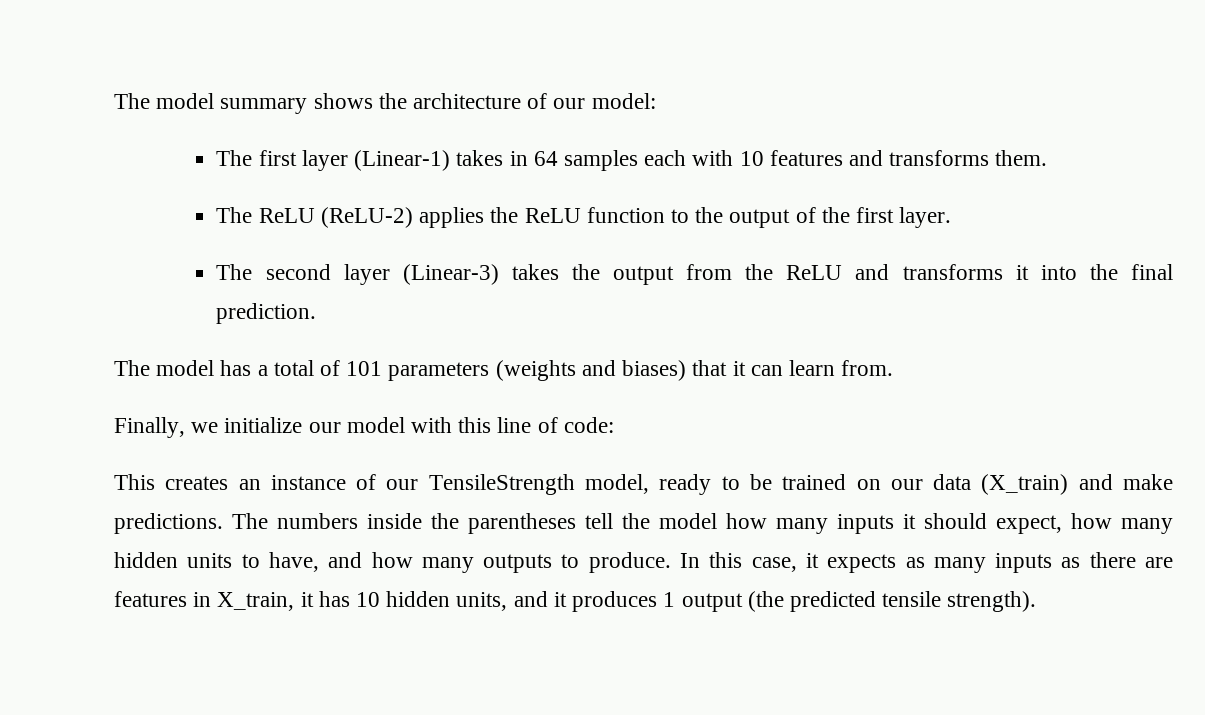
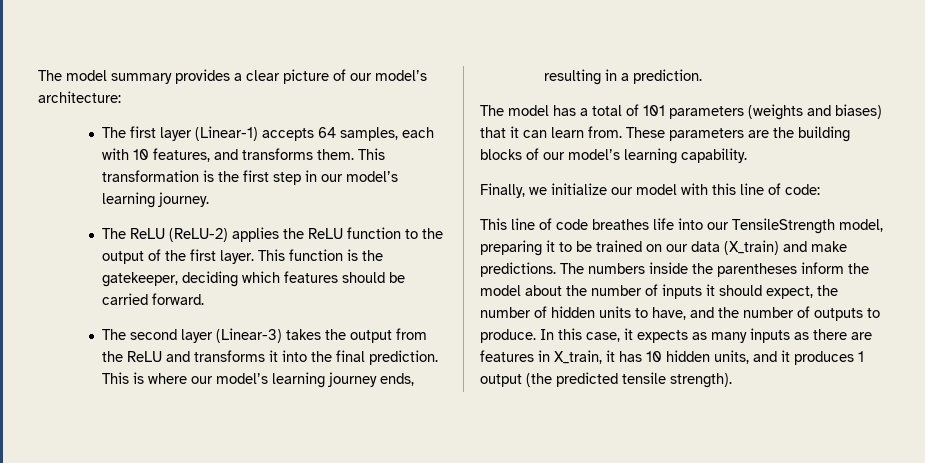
- The model summary shows the architecture of our model:
+ The model summary provides a clear picture of our model’s architecture:
- The first layer (Linear-1) takes in 64 samples each with 10 features and transforms them.
+ The first layer (Linear-1) accepts 64 samples, each with 10 features, and transforms them. This transformation is the first step in our model’s learning journey.
+ This function is the gatekeeper, deciding which features should be carried forward.
+ This is where our model’s learning journey ends, resulting in a prediction.
+ These parameters are the building blocks of our model’s learning capability.
- This creates an instance of our TensileStrength model, ready to be trained on our data (X_train) and make predictions.
+ This line of code breathes life into our TensileStrength model, preparing it to be trained on our data (X_train) and make predictions.
- The numbers inside the parentheses tell the model how many inputs it should expect, how many hidden units to have, and how many outputs to produce.
+ The numbers inside the parentheses inform the model about the number of inputs it should expect, the number of hidden units to have, and the number of outputs to produce.

